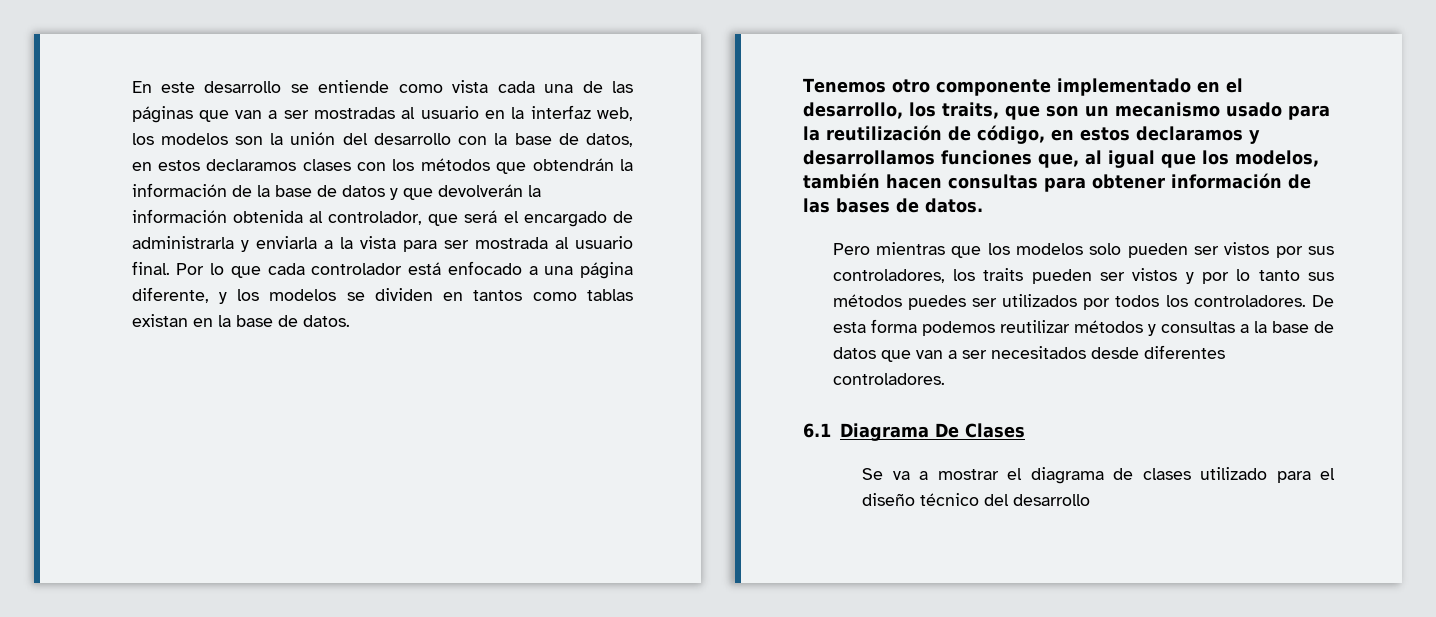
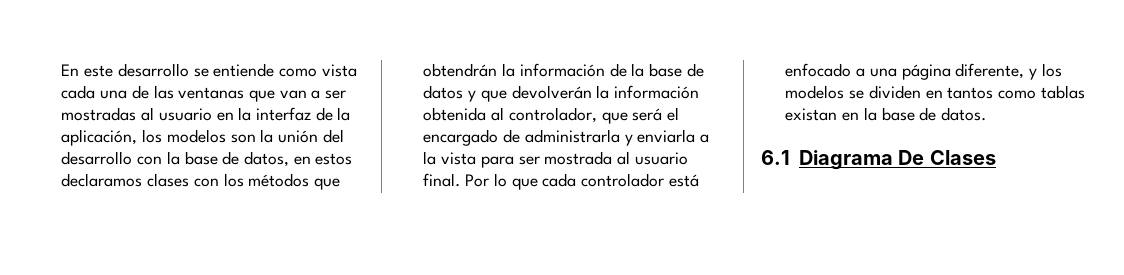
- En este desarrollo se entiende como vista cada una de las páginas que van a ser mostradas al usuario en la interfaz web, los modelos son la unión del desarrollo con la base de datos, en estos declaramos clases con los métodos que obtendrán la información de la base de datos y que devolverán la información obtenida al controlador, que será el encargado de administrarla y enviarla a la vista para ser mostrada al usuario final.
+ En este desarrollo se entiende como vista cada una de las ventanas que van a ser mostradas al usuario en la interfaz de la aplicación, los modelos son la unión del desarrollo con la base de datos, en estos declaramos clases con los métodos que obtendrán la información de la base de datos y que devolverán la información obtenida al controlador, que será el encargado de administrarla y enviarla a la vista para ser mostrada al usuario final.
- Tenemos otro componente implementado en el desarrollo, los traits, que son un mecanismo usado para la reutilización de código, en estos declaramos y desarrollamos funciones que, al igual que los modelos, también hacen consultas para obtener información de las bases de datos.
- Pero mientras que los modelos solo pueden ser vistos por sus controladores, los traits pueden ser vistos y por lo tanto sus métodos puedes ser utilizados por todos los controladores. De esta forma podemos reutilizar métodos y consultas a la base de datos que van a ser necesitados desde diferentes controladores.
  6.1 Diagrama De Clases
- Se va a mostrar el diagrama de clases utilizado para el diseño técnico del desarrollo

